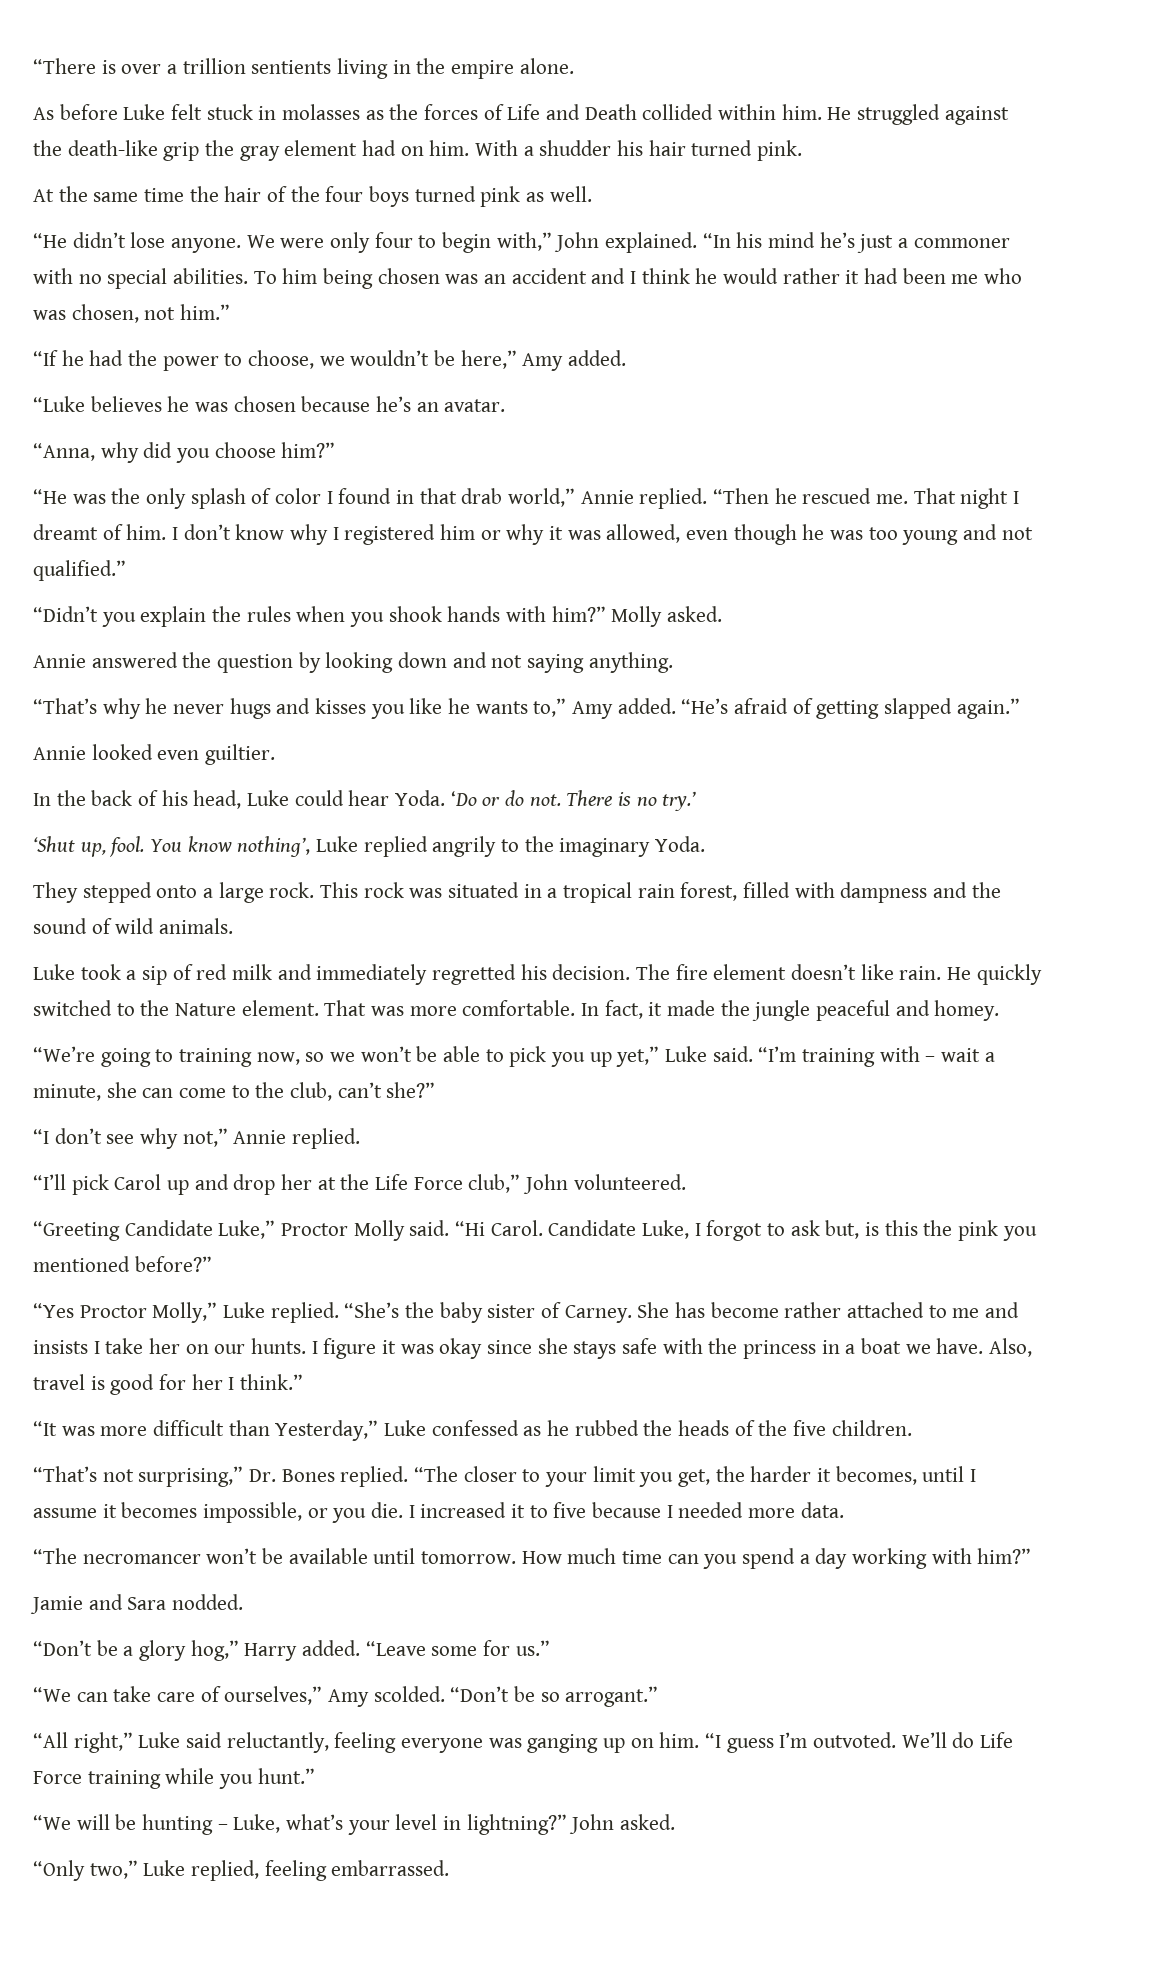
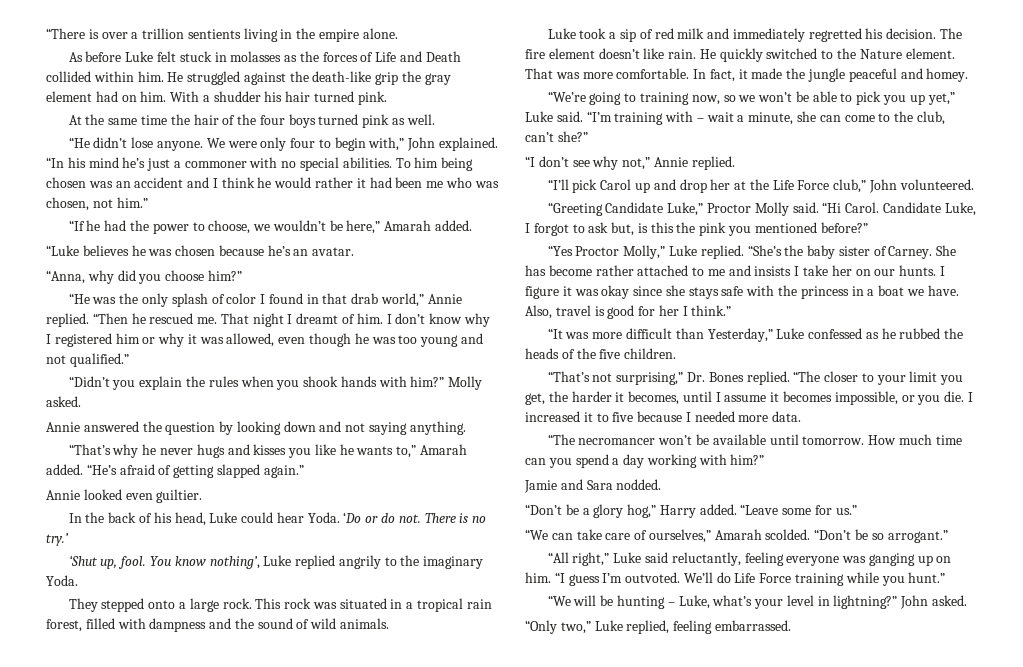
- “If he had the power to choose, we wouldn’t be here,” Amy added.
+ “If he had the power to choose, we wouldn’t be here,” Amarah added.
- “That’s why he never hugs and kisses you like he wants to,” Amy added.
+ “That’s why he never hugs and kisses you like he wants to,” Amarah added.
- “We can take care of ourselves,” Amy scolded.
+ “We can take care of ourselves,” Amarah scolded.

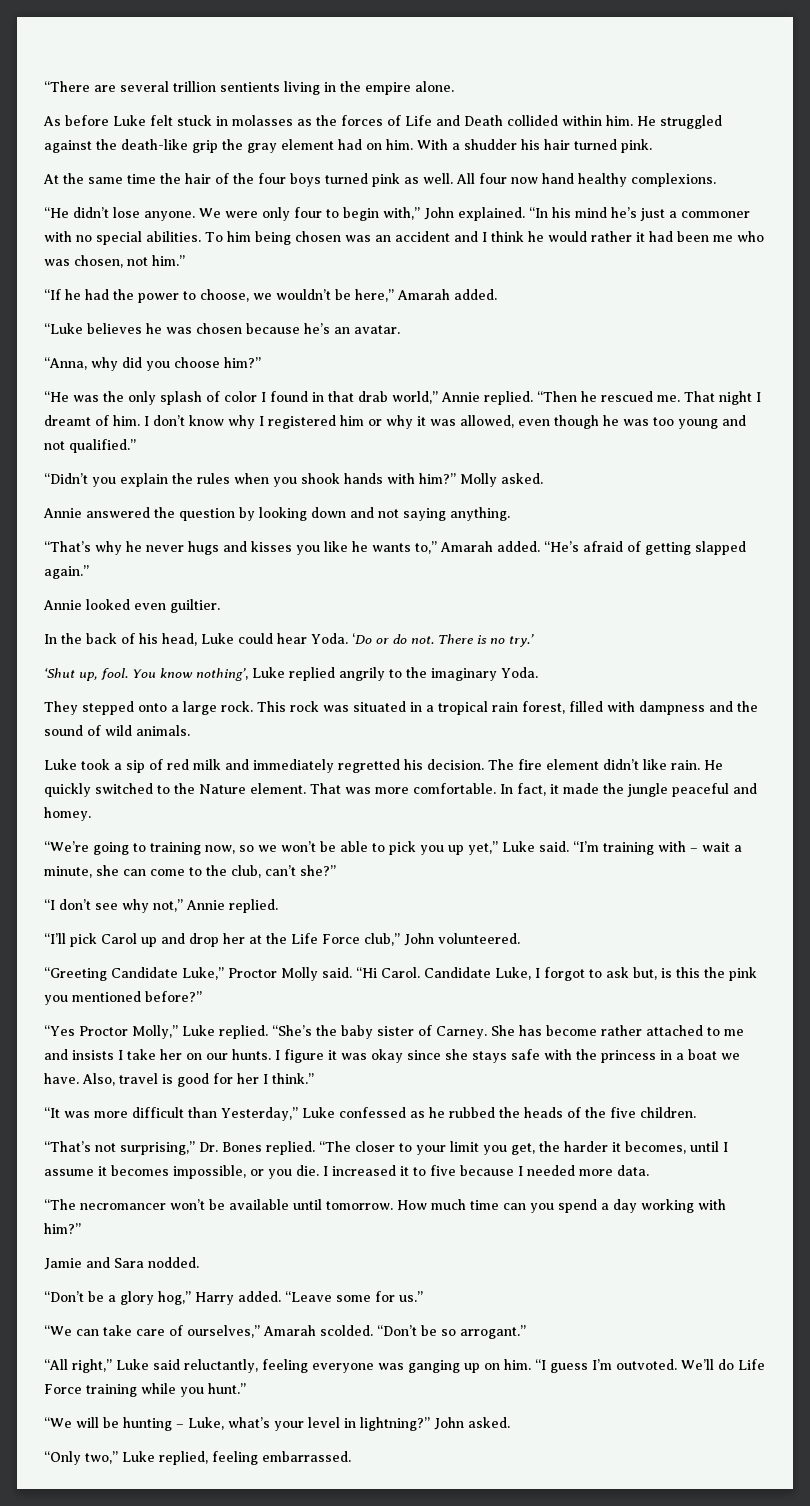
- “There is over a trillion sentients living in the empire alone.
+ “There are several trillion sentients living in the empire alone.
+ All four now hand healthy complexions.
- The fire element doesn’t like rain.
+ The fire element didn’t like rain.

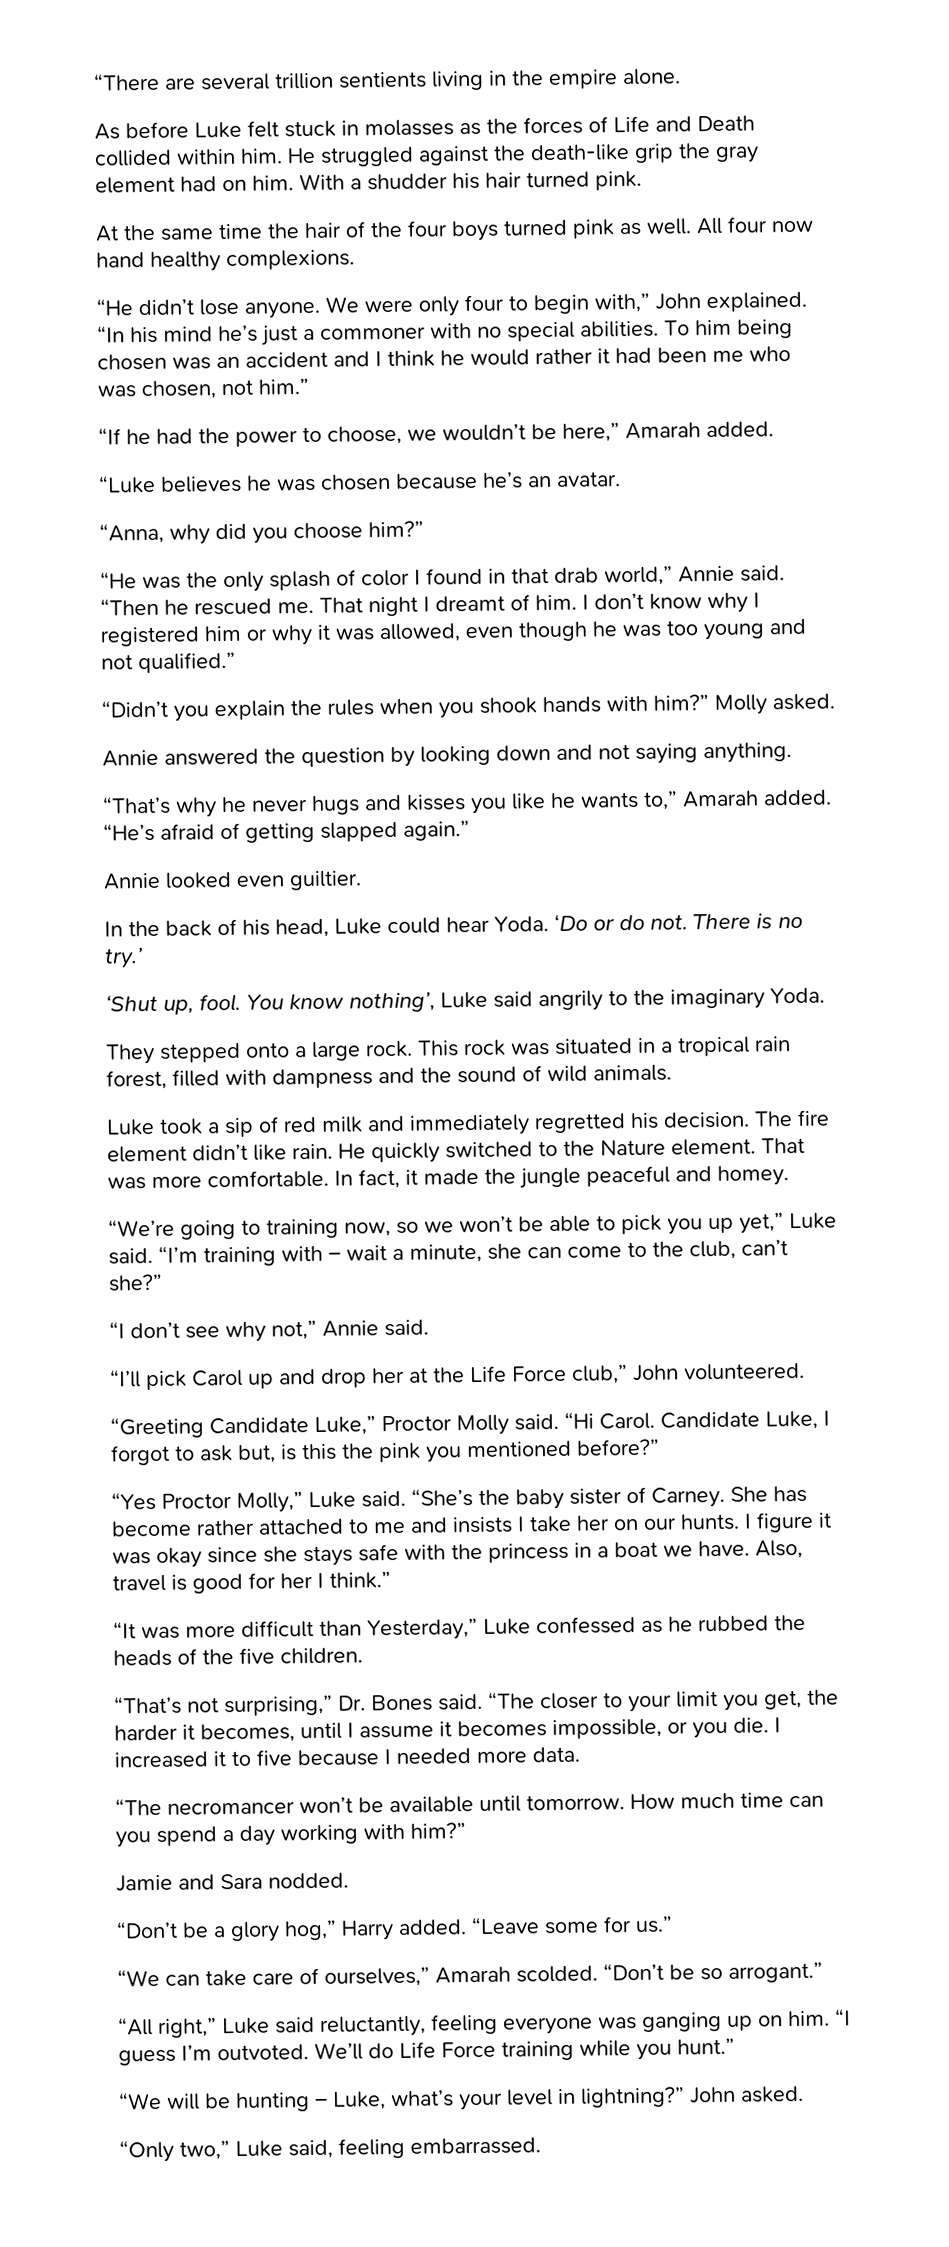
- “He was the only splash of color I found in that drab world,” Annie replied.
+ “He was the only splash of color I found in that drab world,” Annie said.
- You know nothing’, Luke replied angrily to the imaginary Yoda.
+ You know nothing’, Luke said angrily to the imaginary Yoda.
- “I don’t see why not,” Annie replied.
+ “I don’t see why not,” Annie said.
- “Yes Proctor Molly,” Luke replied.
+ “Yes Proctor Molly,” Luke said.
- “That’s not surprising,” Dr. Bones replied.
+ “That’s not surprising,” Dr. Bones said.
- “Only two,” Luke replied, feeling embarrassed.
+ “Only two,” Luke said, feeling embarrassed.

